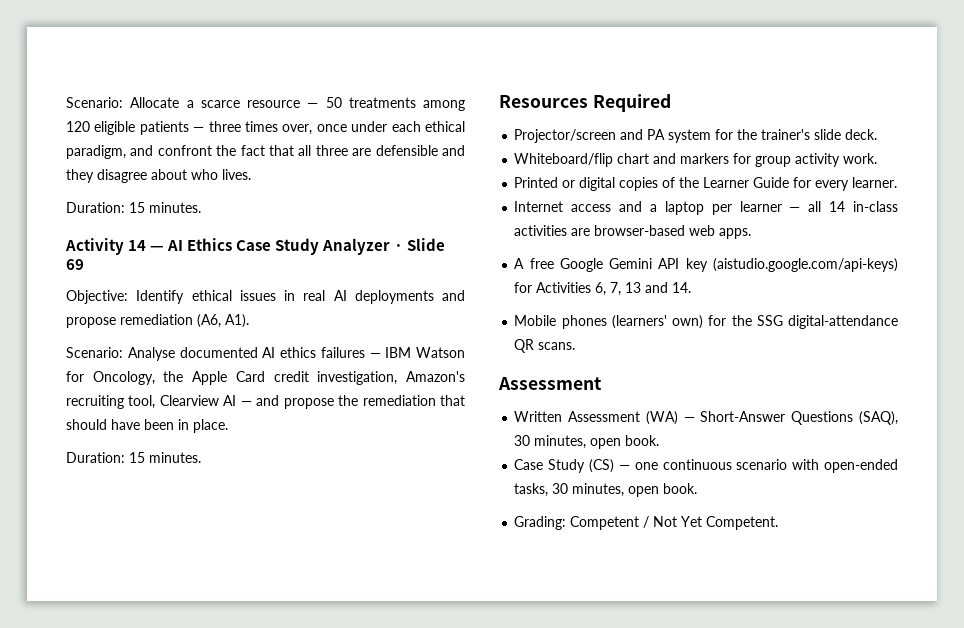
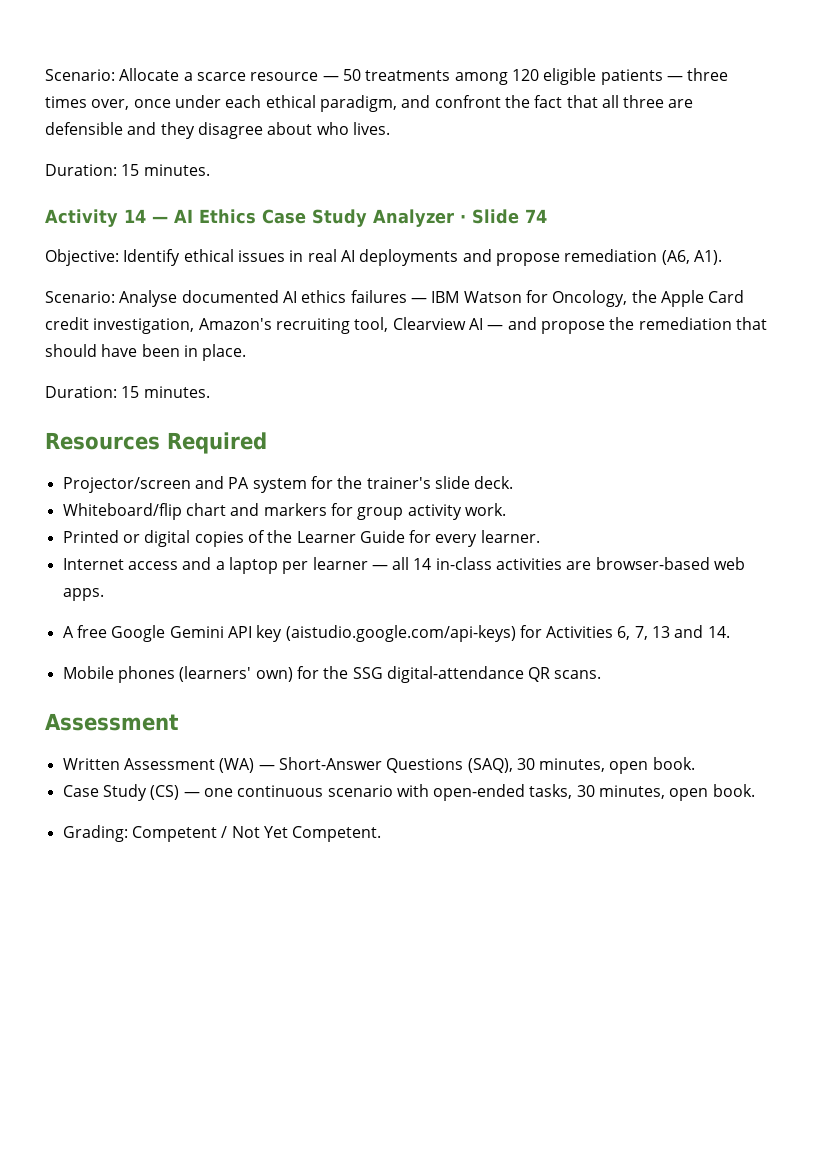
- Activity 14 — AI Ethics Case Study Analyzer · Slide 69
+ Activity 14 — AI Ethics Case Study Analyzer · Slide 74

